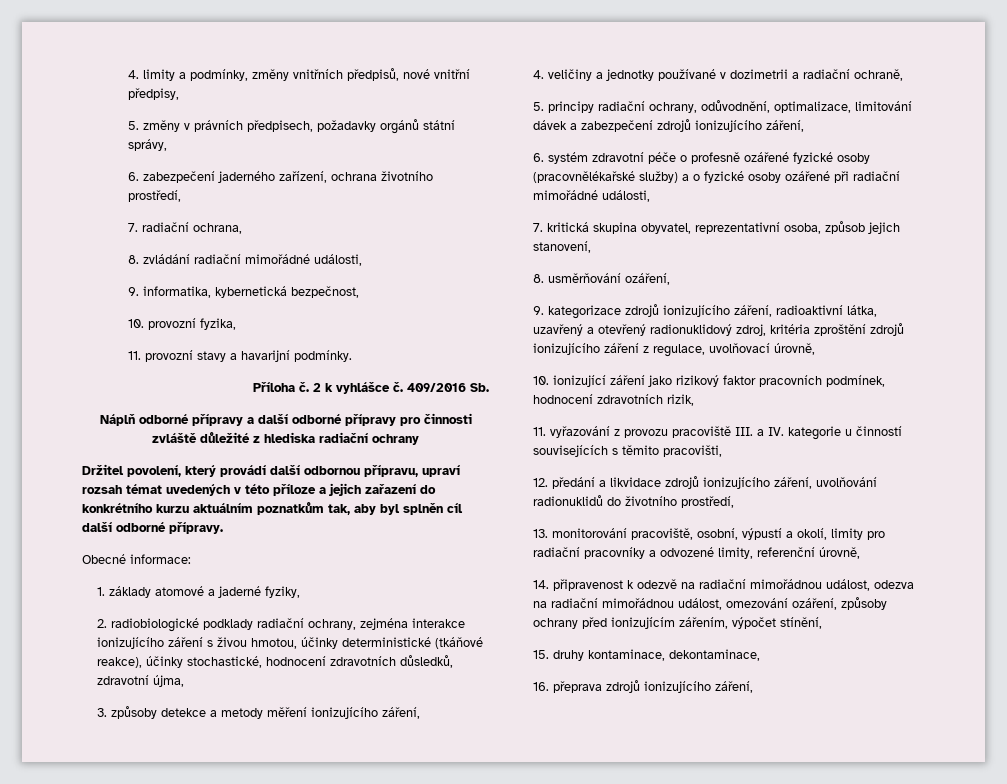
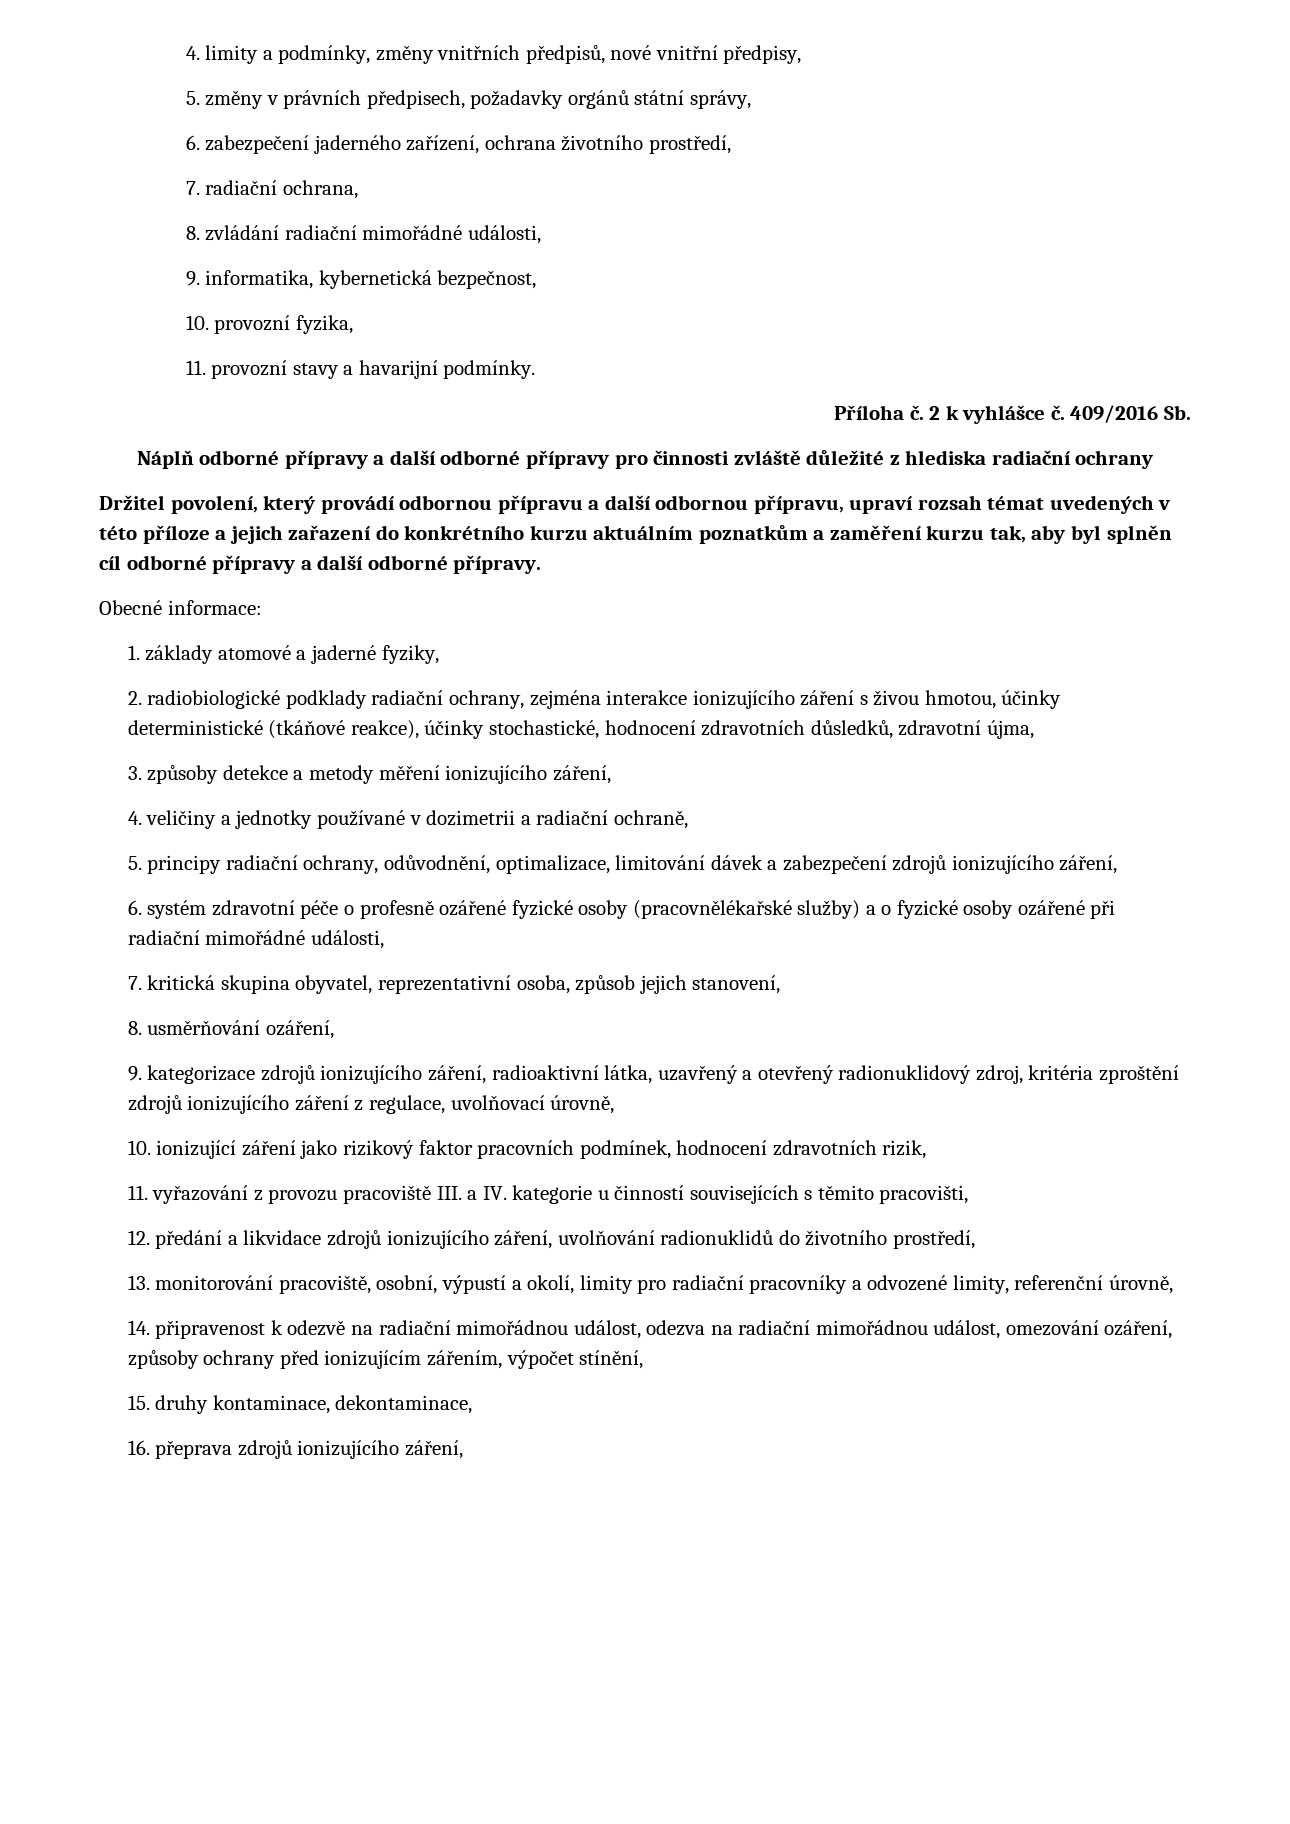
- Držitel povolení, který provádí další odbornou přípravu, upraví rozsah témat uvedených v této příloze a jejich zařazení do konkrétního kurzu aktuálním poznatkům tak, aby byl splněn cíl další odborné přípravy.
+ Držitel povolení, který provádí odbornou přípravu a další odbornou přípravu, upraví rozsah témat uvedených v této příloze a jejich zařazení do konkrétního kurzu aktuálním poznatkům a zaměření kurzu tak, aby byl splněn cíl odborné přípravy a další odborné přípravy.

